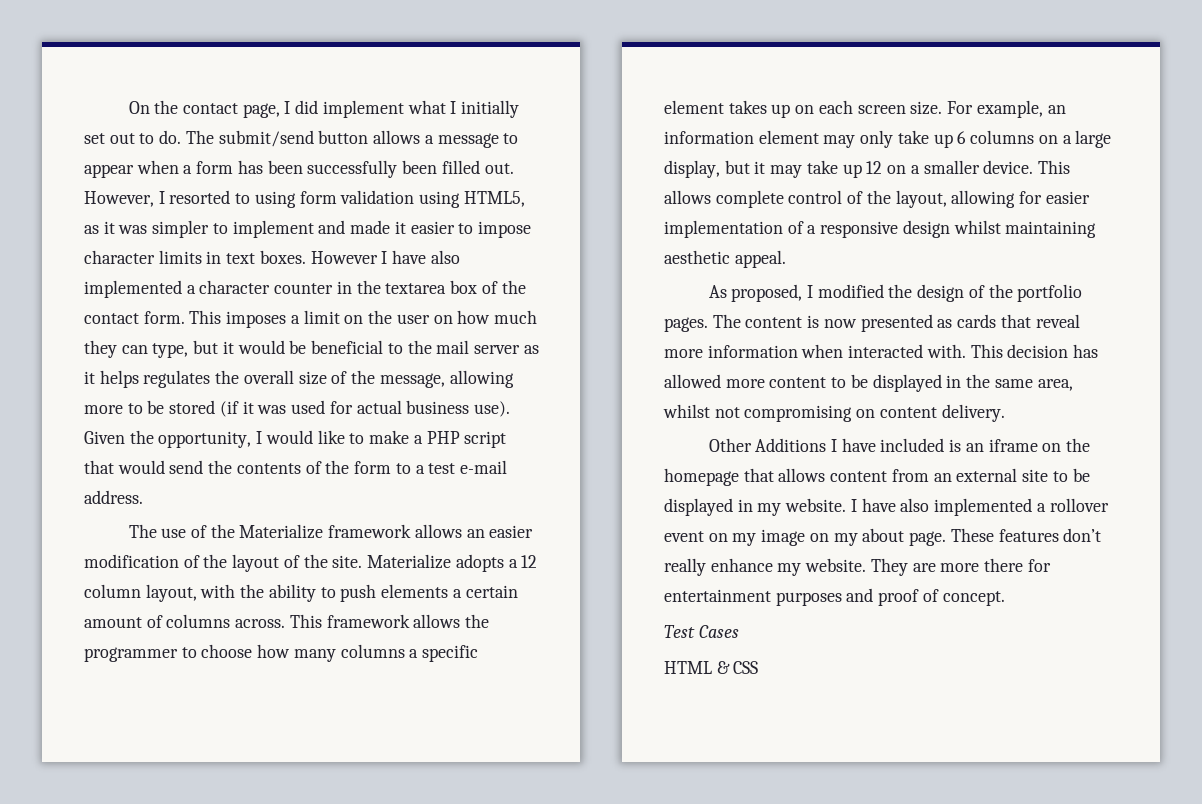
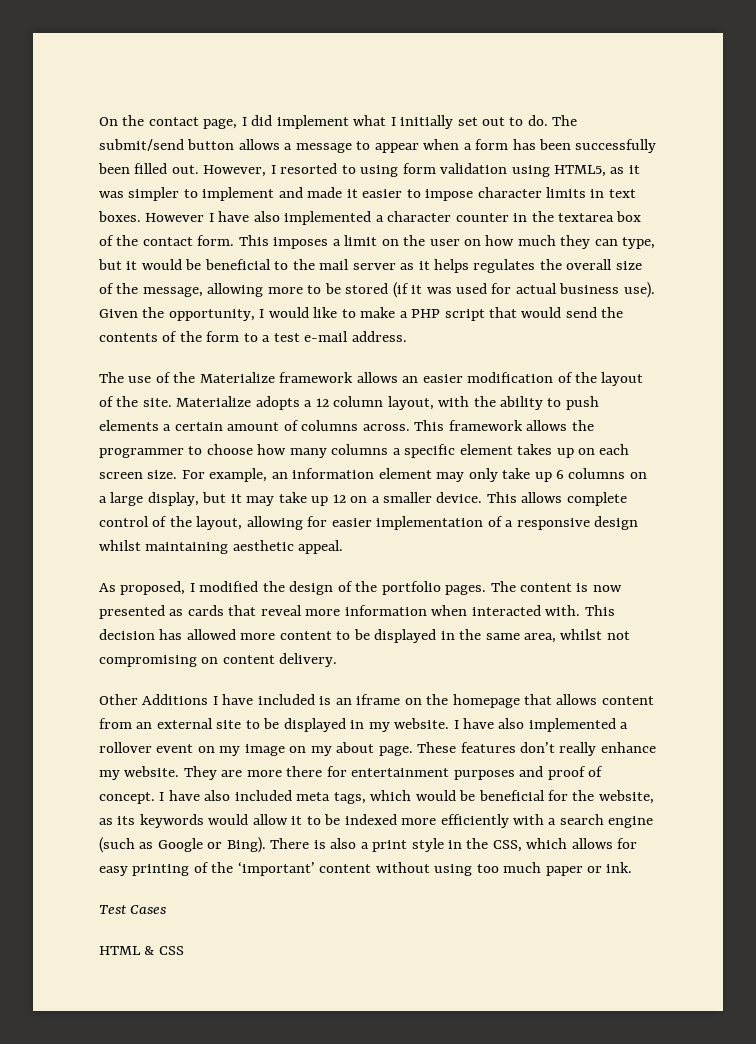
+ I have also included meta tags, which would be beneficial for the website, as its keywords would allow it to be indexed more efficiently with a search engine (such as Google or Bing). There is also a print style in the CSS, which allows for easy printing of the ‘important’ content without using too much paper or ink.

